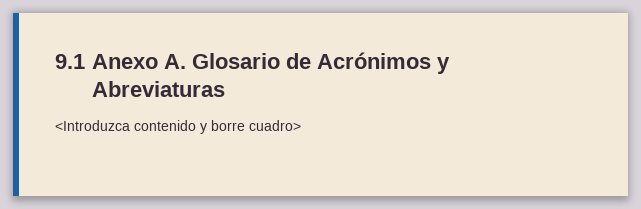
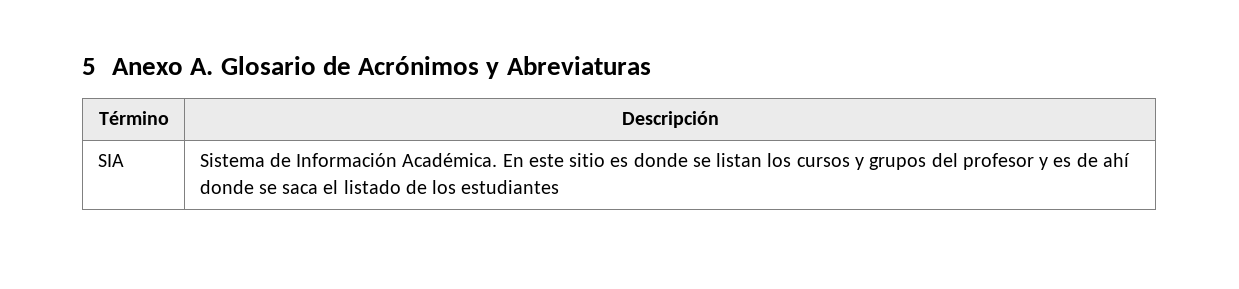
- 9.1 Anexo A. Glosario de Acrónimos y Abreviaturas
+ 5 Anexo A. Glosario de Acrónimos y Abreviaturas
- <Introduzca contenido y borre cuadro>
+ Término | Descripción
+ SIA | Sistema de Información Académica. En este sitio es donde se listan los cursos y grupos del profesor y es de ahí donde se saca el listado de los estudiantes

